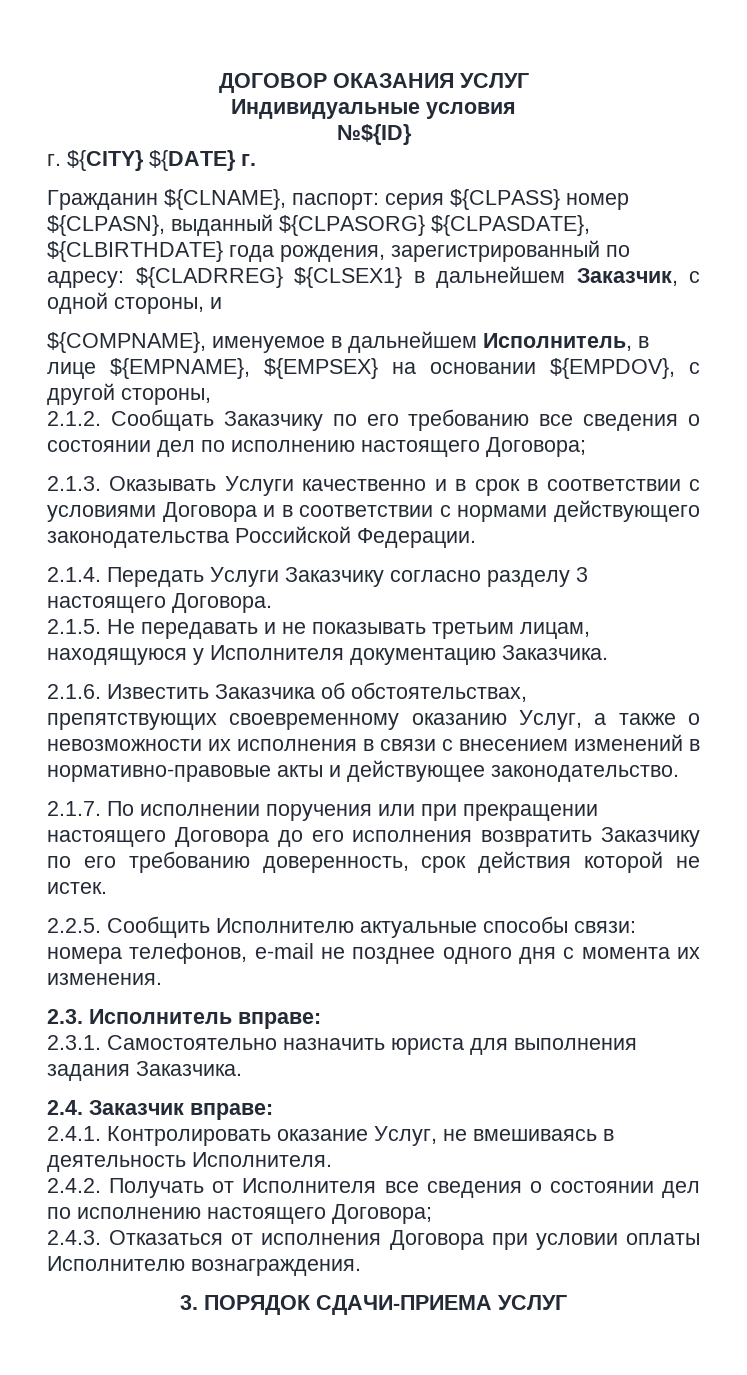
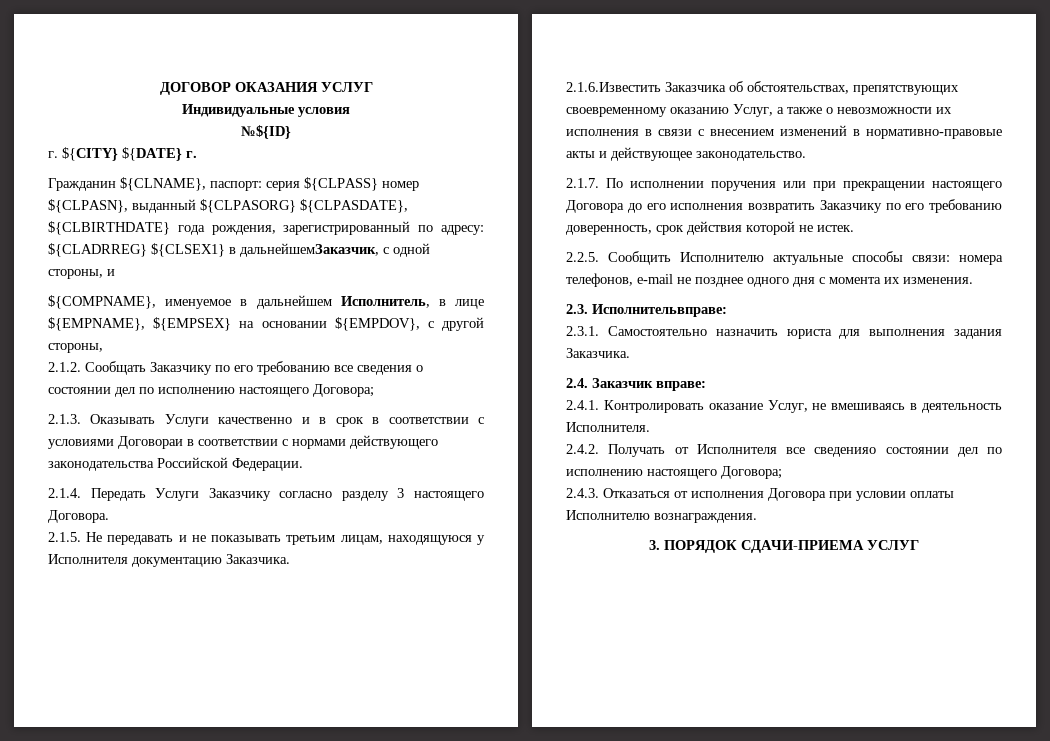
- Гражданин ${CLNAME}, паспорт: серия ${CLPASS} номер ${CLPASN}, выданный ${CLPASORG} ${CLPASDATE}, ${CLBIRTHDATE} года рождения, зарегистрированный по адресу: ${CLADRREG} ${CLSEX1} в дальнейшем Заказчик, с одной стороны, и
+ Гражданин ${CLNAME}, паспорт: серия ${CLPASS} номер ${CLPASN}, выданный ${CLPASORG} ${CLPASDATE}, ${CLBIRTHDATE} года рождения, зарегистрированный по адресу: ${CLADRREG} ${CLSEX1} в дальнейшемЗаказчик, с одной стороны, и
- 2.1.3. Оказывать Услуги качественно и в срок в соответствии с условиями Договора и в соответствии с нормами действующего законодательства Российской Федерации.
+ 2.1.3. Оказывать Услуги качественно и в срок в соответствии с условиями Договораи в соответствии с нормами действующего законодательства Российской Федерации.
- 2.1.6. Известить Заказчика об обстоятельствах, препятствующих своевременному оказанию Услуг, а также о невозможности их исполнения в связи с внесением изменений в нормативно-правовые акты и действующее законодательство.
+ 2.1.6.Известить Заказчика об обстоятельствах, препятствующих своевременному оказанию Услуг, а также о невозможности их исполнения в связи с внесением изменений в нормативно-правовые акты и действующее законодательство.
- 2.3. Исполнитель вправе:
+ 2.3. Исполнительвправе:
- 2.4.2. Получать от Исполнителя все сведения о состоянии дел по исполнению настоящего Договора;
+ 2.4.2. Получать от Исполнителя все сведенияо состоянии дел по исполнению настоящего Договора;

